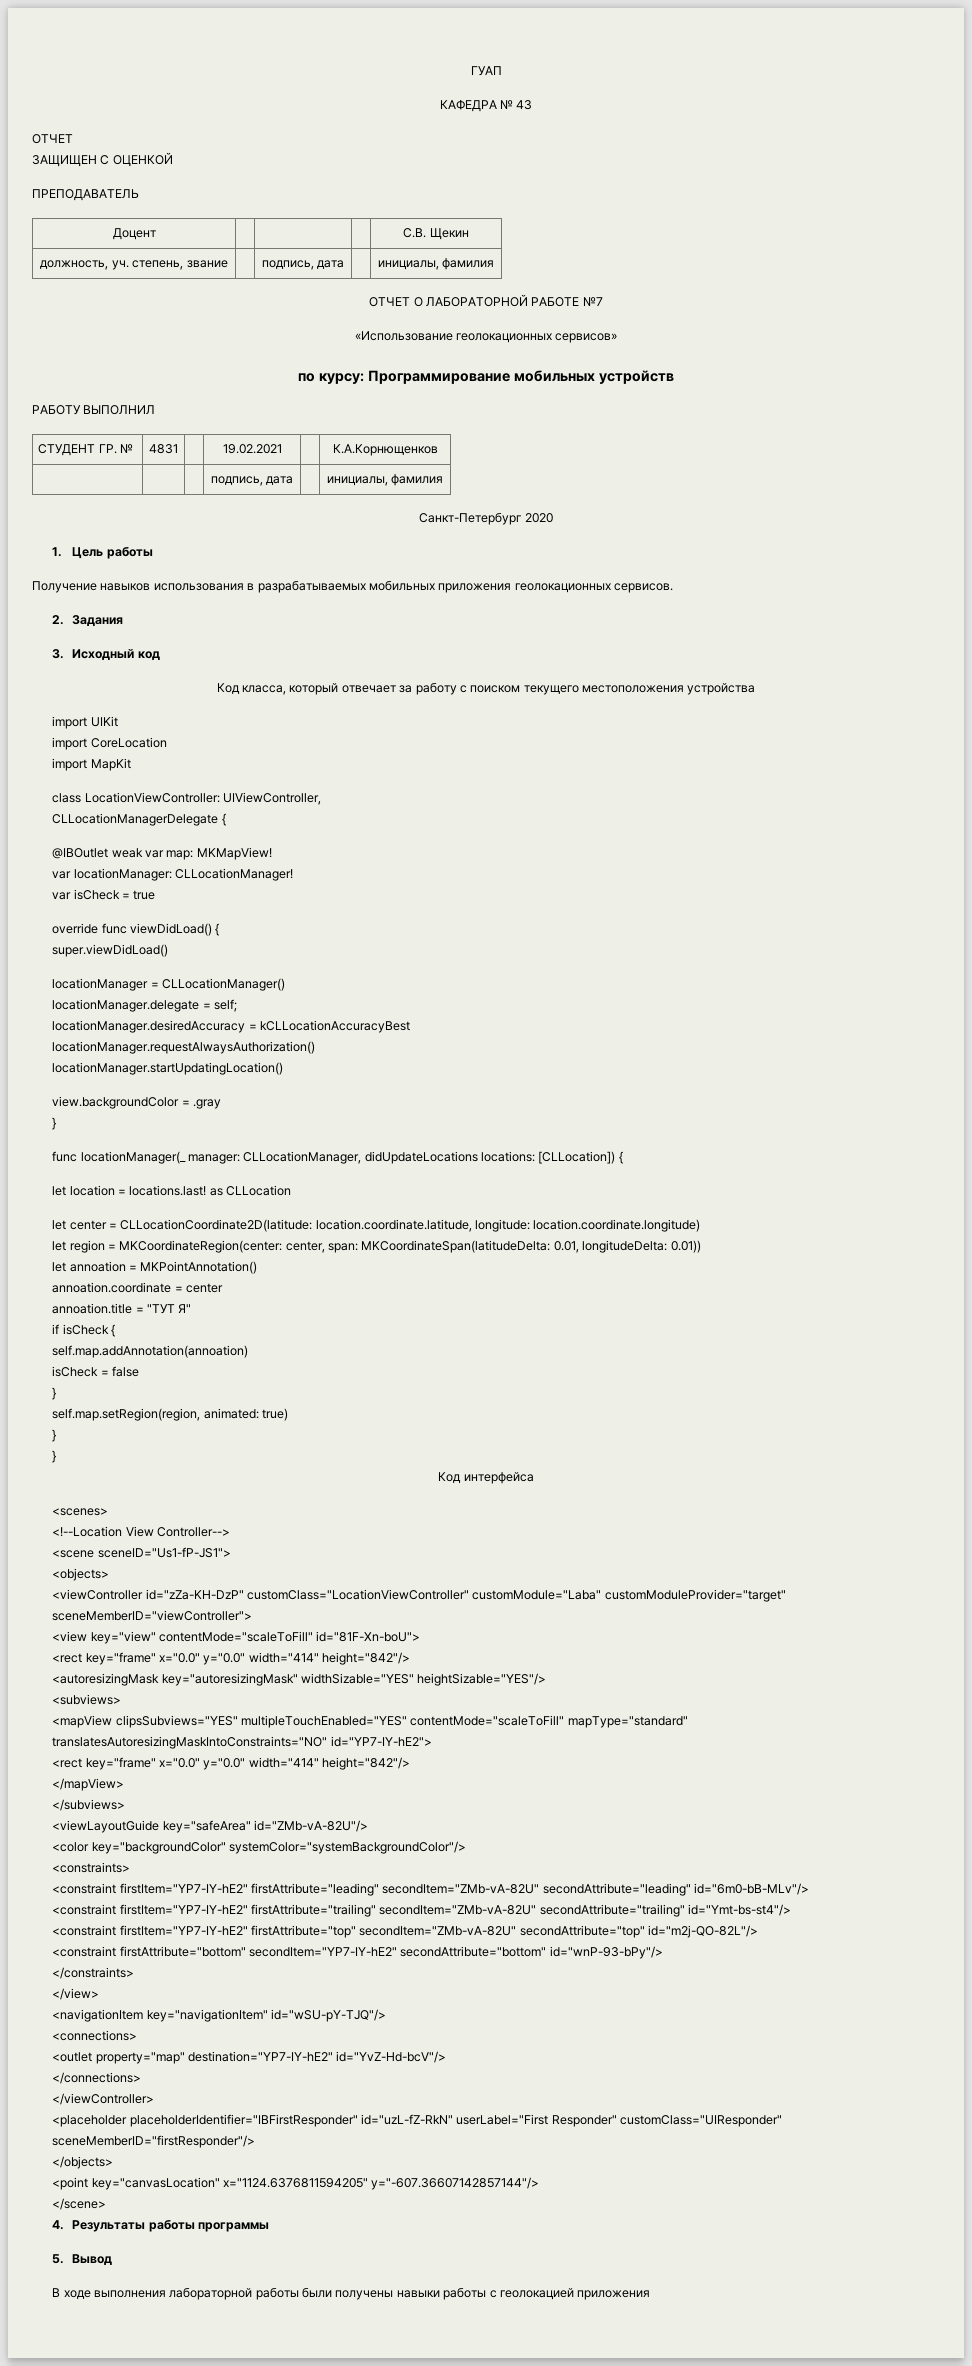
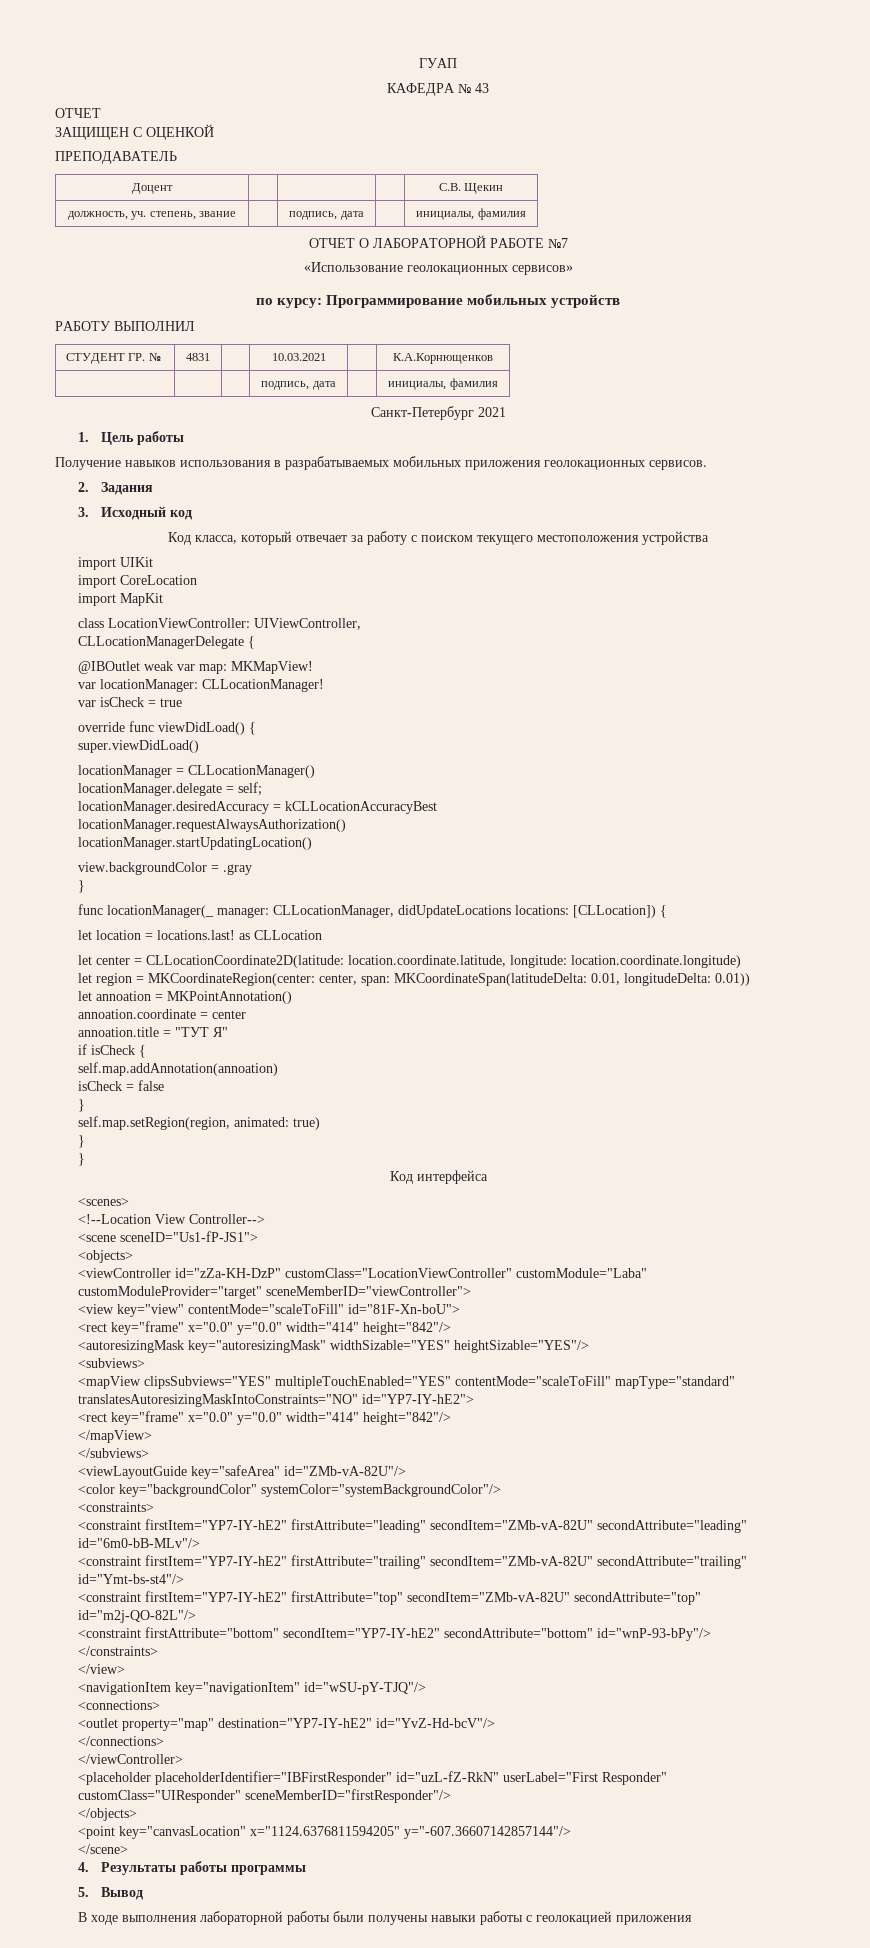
- СТУДЕНТ ГР. № | 4831 | | 19.02.2021 | | К.А.Корнющенков
+ СТУДЕНТ ГР. № | 4831 | | 10.03.2021 | | К.А.Корнющенков
- Санкт-Петербург 2020
+ Санкт-Петербург 2021

